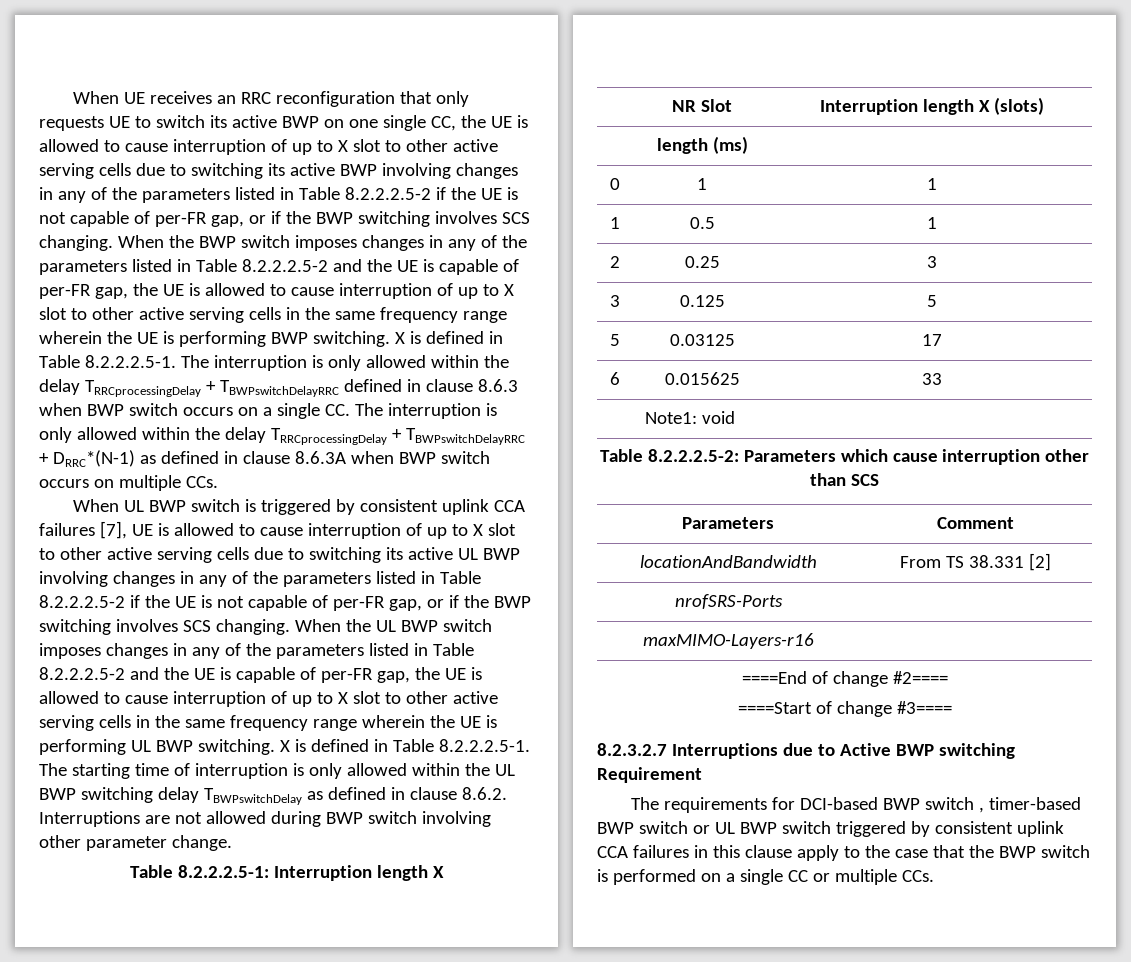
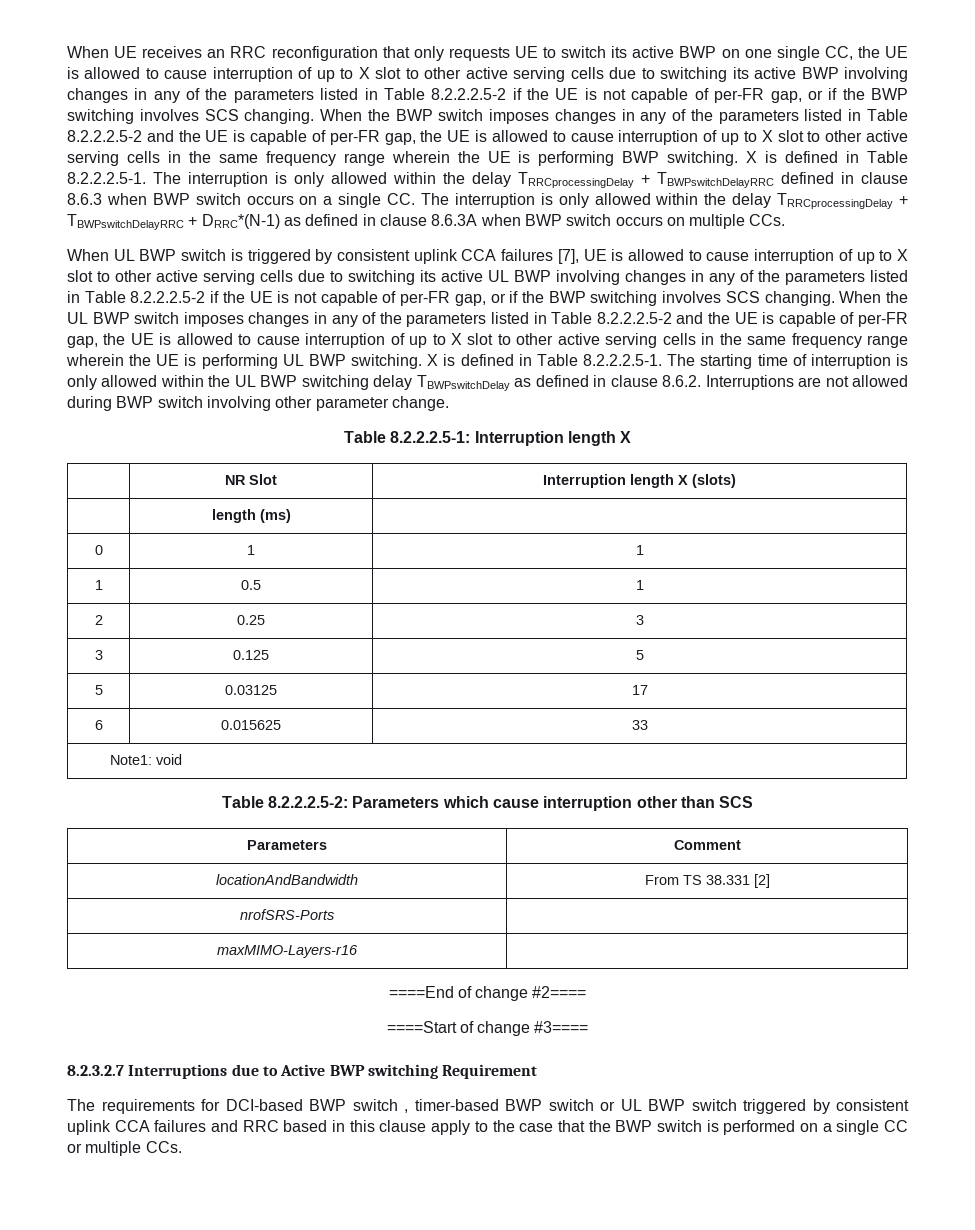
- The requirements for DCI-based BWP switch , timer-based BWP switch or UL BWP switch triggered by consistent uplink CCA failures in this clause apply to the case that the BWP switch is performed on a single CC or multiple CCs.
+ The requirements for DCI-based BWP switch , timer-based BWP switch or UL BWP switch triggered by consistent uplink CCA failures and RRC based in this clause apply to the case that the BWP switch is performed on a single CC or multiple CCs.

